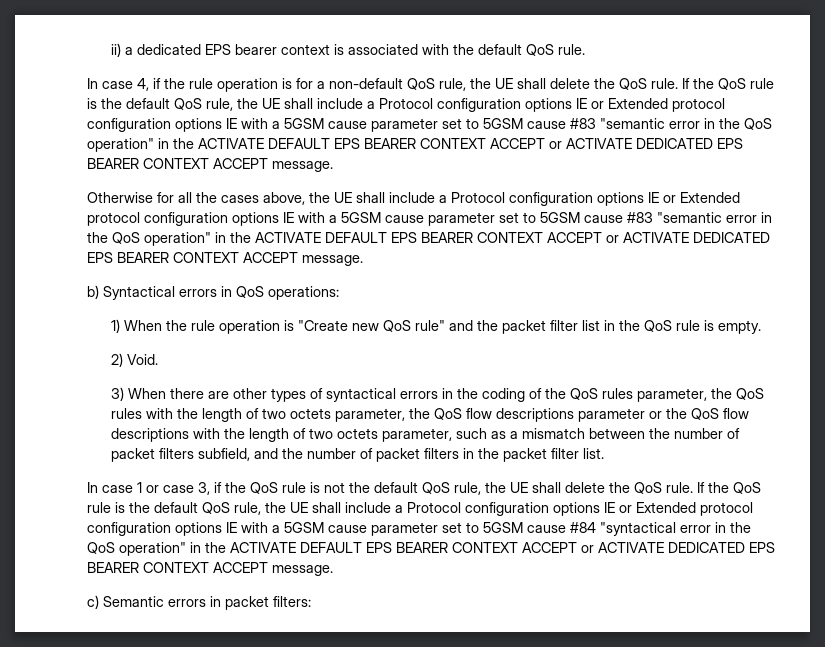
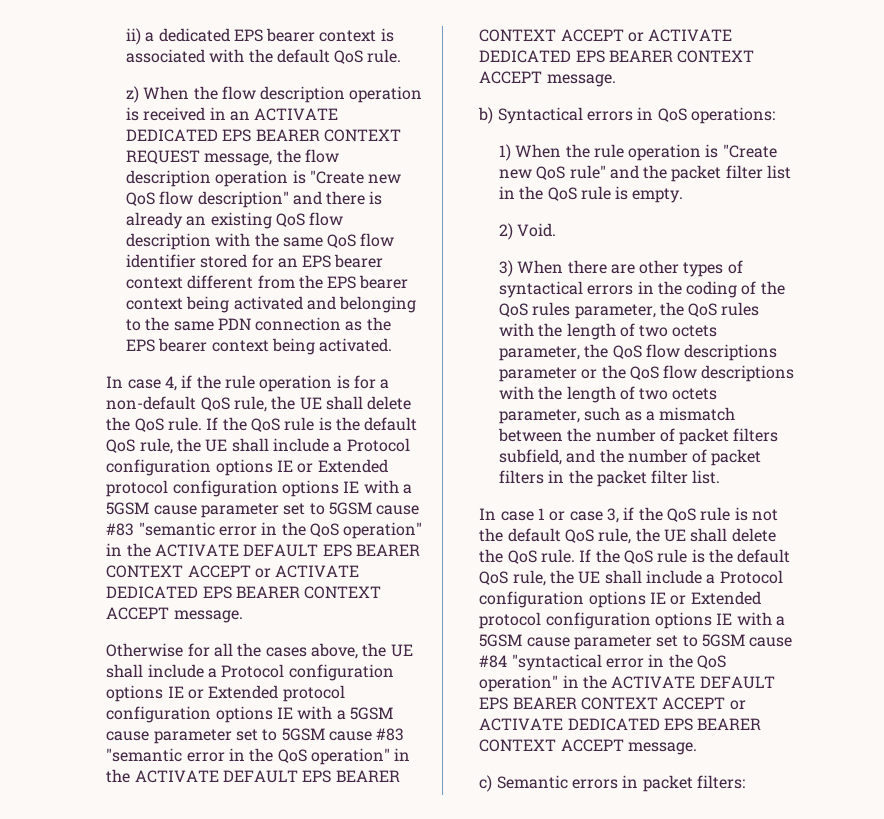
+ z) When the flow description operation is received in an ACTIVATE DEDICATED EPS BEARER CONTEXT REQUEST message, the flow description operation is "Create new QoS flow description" and there is already an existing QoS flow description with the same QoS flow identifier stored for an EPS bearer context different from the EPS bearer context being activated and belonging to the same PDN connection as the EPS bearer context being activated.

